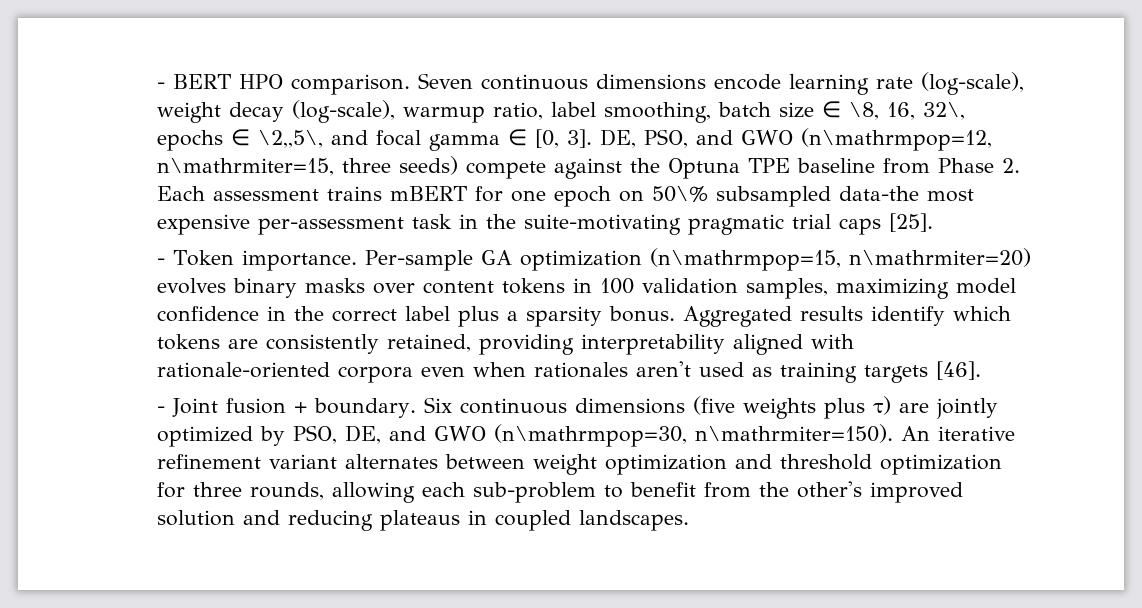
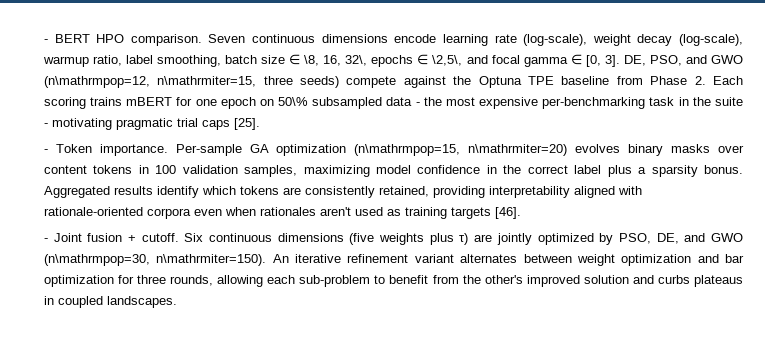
- Seven continuous dimensions encode learning rate (log-scale), weight decay (log-scale), warmup ratio, label smoothing, batch size ∈ \8, 16, 32\, epochs ∈ \2,,5\, and focal gamma ∈ [0, 3].
+ Seven continuous dimensions encode learning rate (log-scale), weight decay (log-scale), warmup ratio, label smoothing, batch size ∈ \8, 16, 32\, epochs ∈ \2,5\, and focal gamma ∈ [0, 3].
- DE, PSO, and GWO (n\mathrmpop=12, n\mathrmiter=15, three seeds) compete against the Optuna TPE baseline from Phase 2. Each assessment trains mBERT for one epoch on 50\% subsampled data-the most expensive per-assessment task in the suite-motivating pragmatic trial caps [25].
+ DE, PSO, and GWO (n\mathrmpop=12, n\mathrmiter=15, three seeds) compete against the Optuna TPE baseline from Phase 2. Each scoring trains mBERT for one epoch on 50\% subsampled data - the most expensive per-benchmarking task in the suite - motivating pragmatic trial caps [25].
- - Joint fusion + boundary.
+ - Joint fusion + cutoff.
- An iterative refinement variant alternates between weight optimization and threshold optimization for three rounds, allowing each sub-problem to benefit from the other's improved solution and reducing plateaus in coupled landscapes.
+ An iterative refinement variant alternates between weight optimization and bar optimization for three rounds, allowing each sub-problem to benefit from the other's improved solution and curbs plateaus in coupled landscapes.

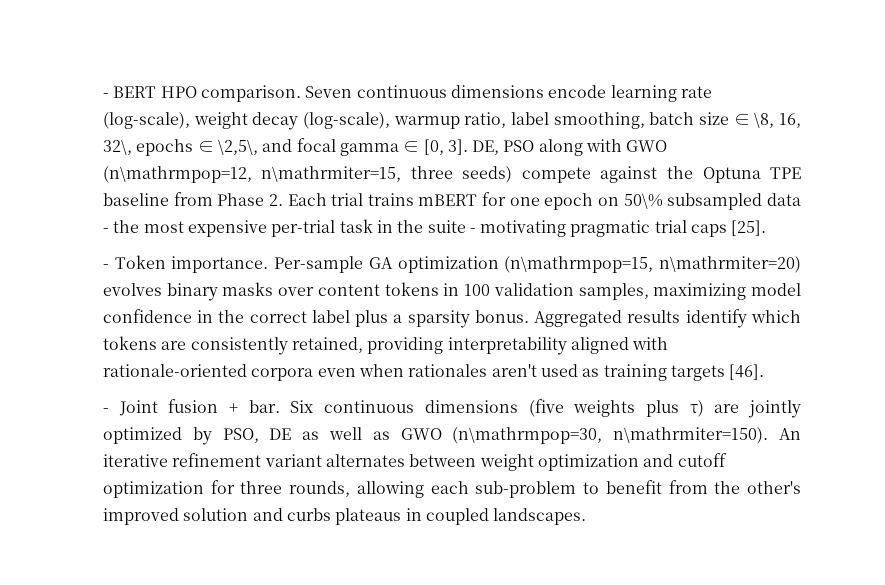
- DE, PSO, and GWO (n\mathrmpop=12, n\mathrmiter=15, three seeds) compete against the Optuna TPE baseline from Phase 2. Each scoring trains mBERT for one epoch on 50\% subsampled data - the most expensive per-benchmarking task in the suite - motivating pragmatic trial caps [25].
+ DE, PSO along with GWO (n\mathrmpop=12, n\mathrmiter=15, three seeds) compete against the Optuna TPE baseline from Phase 2. Each trial trains mBERT for one epoch on 50\% subsampled data - the most expensive per-trial task in the suite - motivating pragmatic trial caps [25].
- - Joint fusion + cutoff.
+ - Joint fusion + bar.
- Six continuous dimensions (five weights plus τ) are jointly optimized by PSO, DE, and GWO (n\mathrmpop=30, n\mathrmiter=150).
+ Six continuous dimensions (five weights plus τ) are jointly optimized by PSO, DE as well as GWO (n\mathrmpop=30, n\mathrmiter=150).
- An iterative refinement variant alternates between weight optimization and bar optimization for three rounds, allowing each sub-problem to benefit from the other's improved solution and curbs plateaus in coupled landscapes.
+ An iterative refinement variant alternates between weight optimization and cutoff optimization for three rounds, allowing each sub-problem to benefit from the other's improved solution and curbs plateaus in coupled landscapes.

